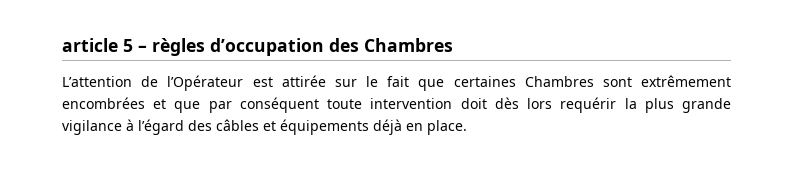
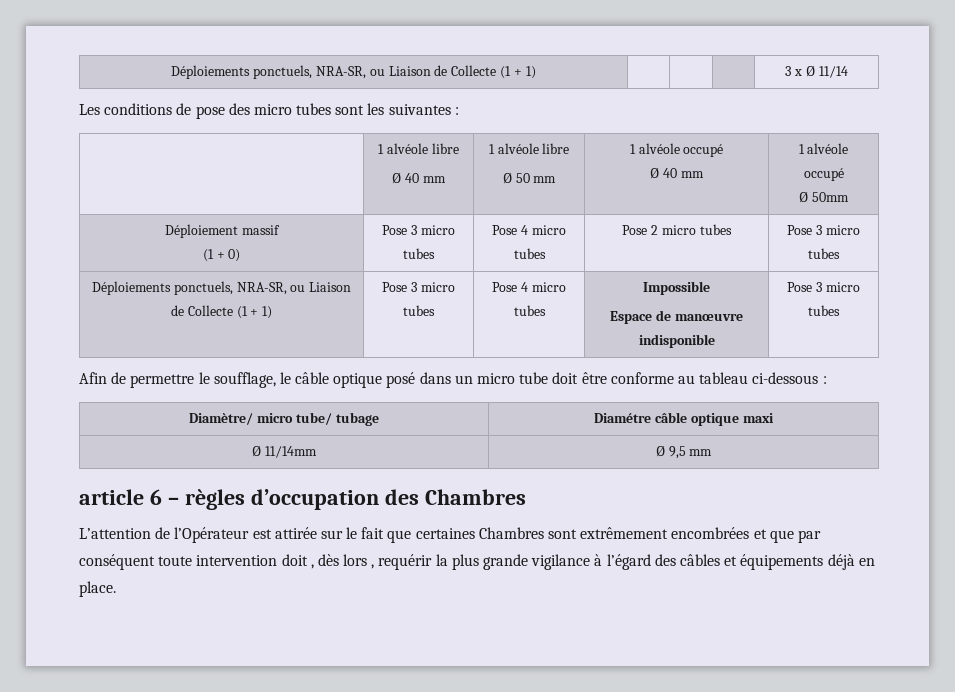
- article 5 – règles d’occupation des Chambres
+ Déploiements ponctuels, NRA-SR, ou Liaison de Collecte (1 + 1) | | | | 3 x Ø 11/14
+ Les conditions de pose des micro tubes sont les suivantes :
+ | 1 alvéole libre
+ Ø 40 mm | 1 alvéole libre
+ Ø 50 mm | 1 alvéole occupé
+ Ø 40 mm | 1 alvéole occupé
+ Ø 50mm
+ Déploiement massif
+ (1 + 0) | Pose 3 micro tubes | Pose 4 micro tubes | Pose 2 micro tubes | Pose 3 micro tubes
+ Déploiements ponctuels, NRA-SR, ou Liaison de Collecte (1 + 1) | Pose 3 micro tubes | Pose 4 micro tubes | Impossible
+ Espace de manœuvre indisponible | Pose 3 micro tubes
+ Afin de permettre le soufflage, le câble optique posé dans un micro tube doit être conforme au tableau ci-dessous :
+ Diamètre/ micro tube/ tubage | Diamétre câble optique maxi
+ Ø 11/14mm | Ø 9,5 mm
+ article 6 – règles d’occupation des Chambres
- L’attention de l’Opérateur est attirée sur le fait que certaines Chambres sont extrêmement encombrées et que par conséquent toute intervention doit dès lors requérir la plus grande vigilance à l’égard des câbles et équipements déjà en place.
+ L’attention de l’Opérateur est attirée sur le fait que certaines Chambres sont extrêmement encombrées et que par conséquent toute intervention doit , dès lors , requérir la plus grande vigilance à l’égard des câbles et équipements déjà en place.

